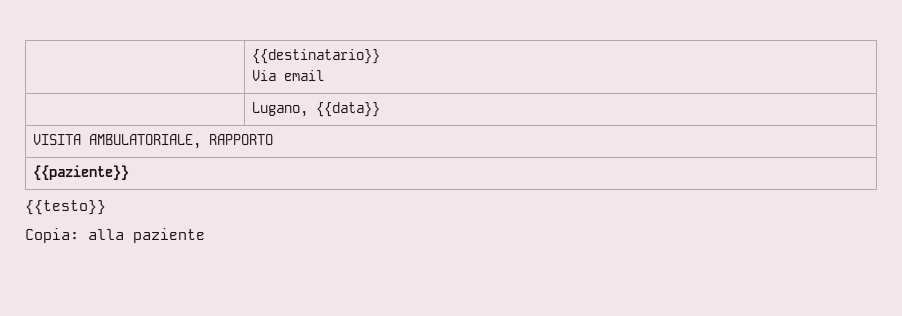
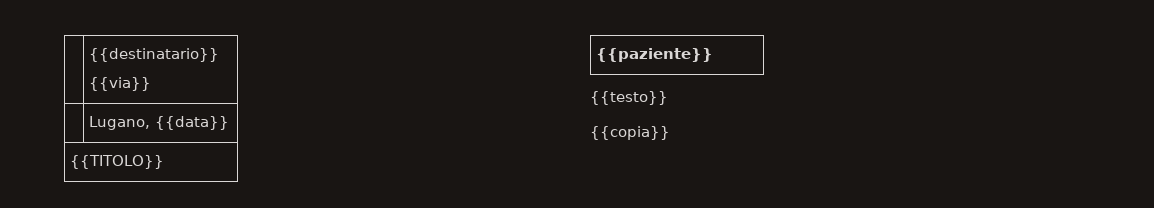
  | {{destinatario}}
- Via email
+ {{via}}
- VISITA AMBULATORIALE, RAPPORTO
+ {{TITOLO}}
- Copia: alla paziente
+ {{copia}}

